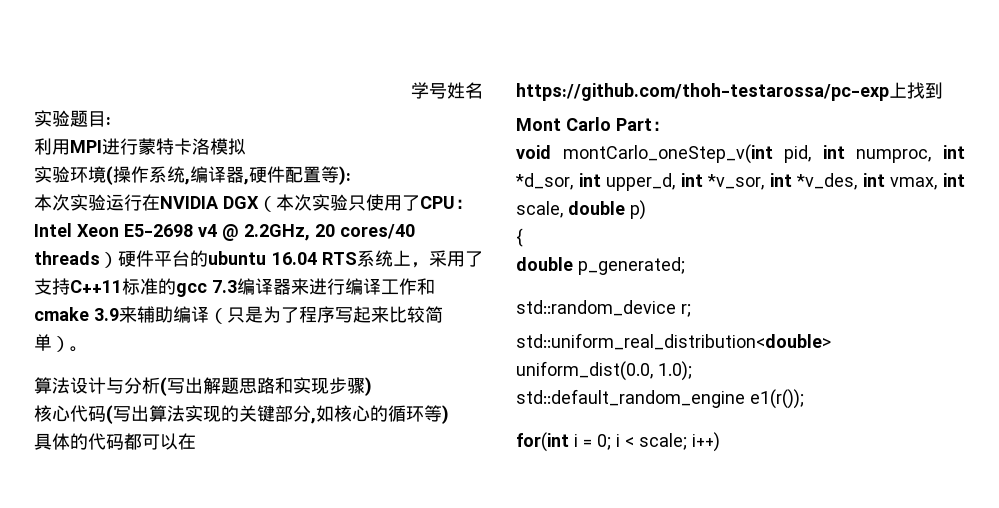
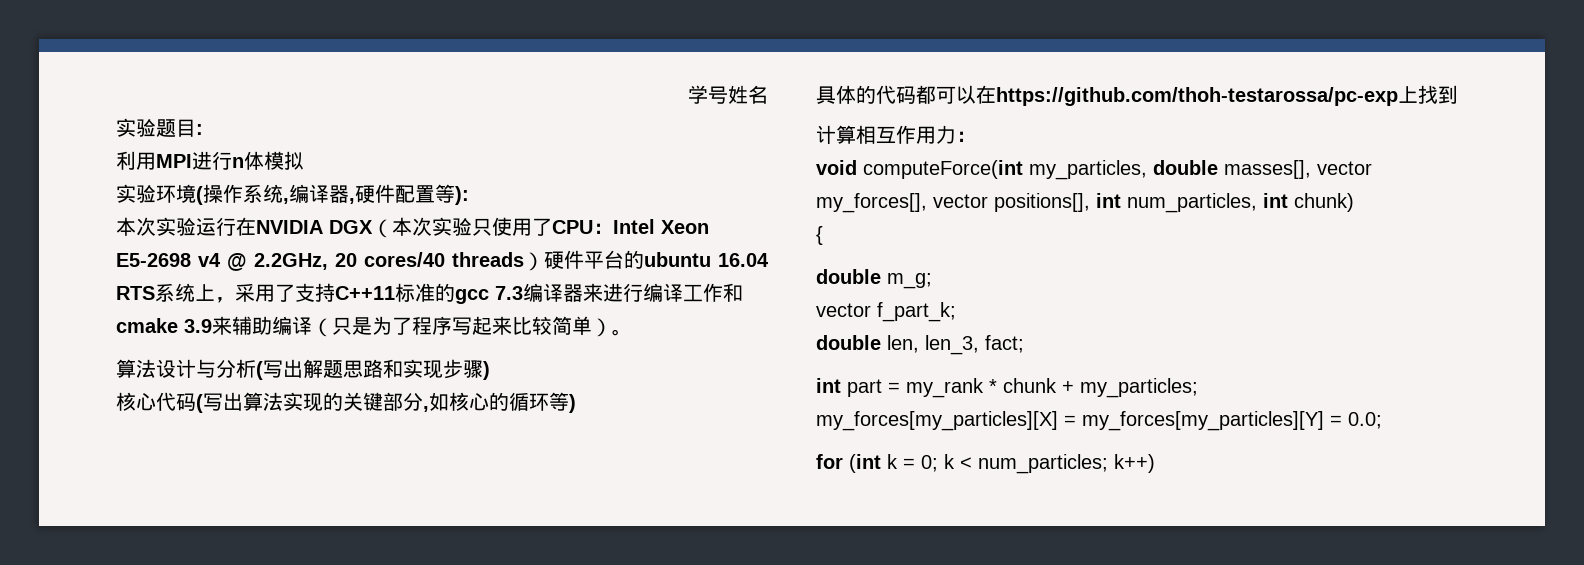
- 利用MPI进行蒙特卡洛模拟
+ 利用MPI进行n体模拟
- Mont Carlo Part：
- void montCarlo_oneStep_v(int pid, int numproc, int *d_sor, int upper_d, int *v_sor, int *v_des, int vmax, int scale, double p)
+ 计算相互作用力：
+ void computeForce(int my_particles, double masses[], vector my_forces[], vector positions[], int num_particles, int chunk)
  {
- double p_generated;
- std::random_device r;
- std::uniform_real_distribution<double> uniform_dist(0.0, 1.0);
- std::default_random_engine e1(r());
- for(int i = 0; i < scale; i++)
+ double m_g;
+ vector f_part_k;
+ double len, len_3, fact;
+ int part = my_rank * chunk + my_particles;
+ my_forces[my_particles][X] = my_forces[my_particles][Y] = 0.0;
+ for (int k = 0; k < num_particles; k++)

